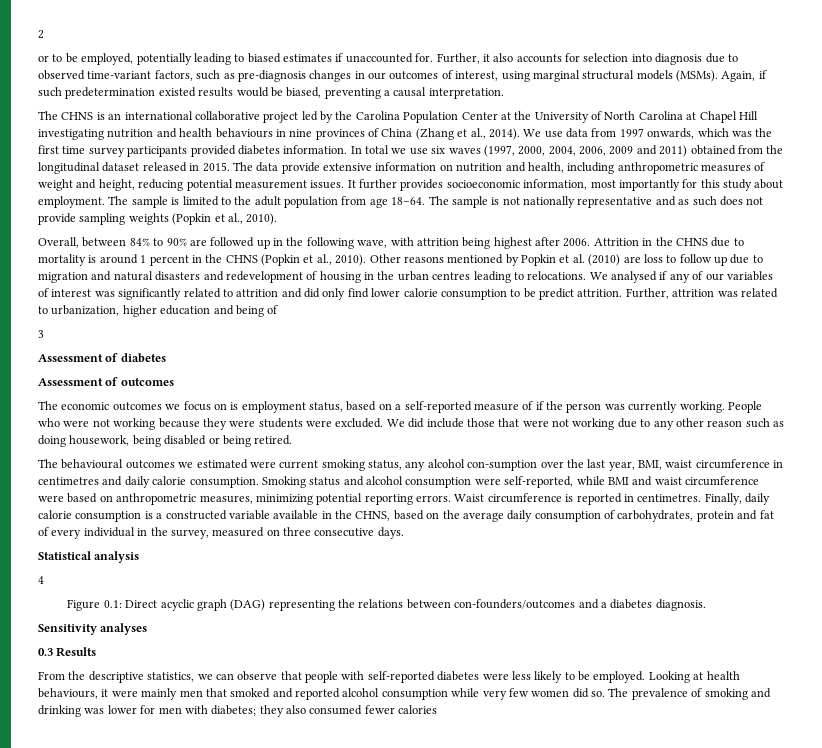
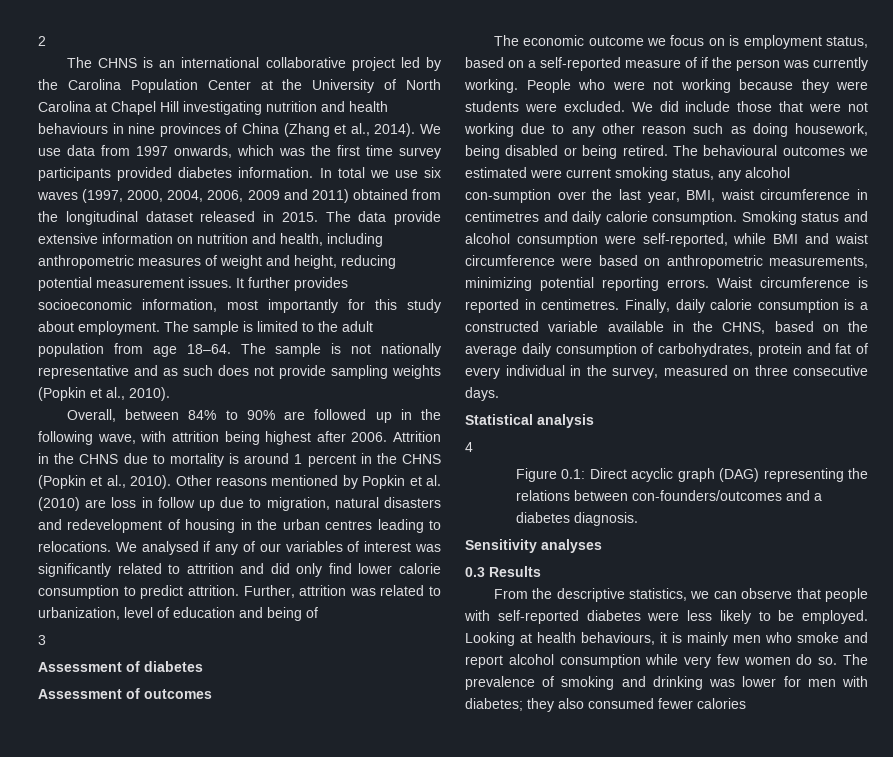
- or to be employed, potentially leading to biased estimates if unaccounted for. Further, it also accounts for selection into diagnosis due to observed time-variant factors, such as pre-diagnosis changes in our outcomes of interest, using marginal structural models (MSMs). Again, if such predetermination existed results would be biased, preventing a causal interpretation.
- Other reasons mentioned by Popkin et al. (2010) are loss to follow up due to migration and natural disasters and redevelopment of housing in the urban centres leading to relocations.
+ Other reasons mentioned by Popkin et al. (2010) are loss in follow up due to migration, natural disasters and redevelopment of housing in the urban centres leading to relocations.
- We analysed if any of our variables of interest was significantly related to attrition and did only find lower calorie consumption to be predict attrition.
+ We analysed if any of our variables of interest was significantly related to attrition and did only find lower calorie consumption to predict attrition.
- Further, attrition was related to urbanization, higher education and being of
+ Further, attrition was related to urbanization, level of education and being of
- The economic outcomes we focus on is employment status, based on a self-reported measure of if the person was currently working.
+ The economic outcome we focus on is employment status, based on a self-reported measure of if the person was currently working.
- We did include those that were not working due to any other reason such as doing housework, being disabled or being retired.
- The behavioural outcomes we estimated were current smoking status, any alcohol con-sumption over the last year, BMI, waist circumference in centimetres and daily calorie consumption.
+ We did include those that were not working due to any other reason such as doing housework, being disabled or being retired. The behavioural outcomes we estimated were current smoking status, any alcohol con-sumption over the last year, BMI, waist circumference in centimetres and daily calorie consumption.
- Smoking status and alcohol consumption were self-reported, while BMI and waist circumference were based on anthropometric measures, minimizing potential reporting errors.
+ Smoking status and alcohol consumption were self-reported, while BMI and waist circumference were based on anthropometric measurements, minimizing potential reporting errors.
- Looking at health behaviours, it were mainly men that smoked and reported alcohol consumption while very few women did so.
+ Looking at health behaviours, it is mainly men who smoke and report alcohol consumption while very few women do so.

